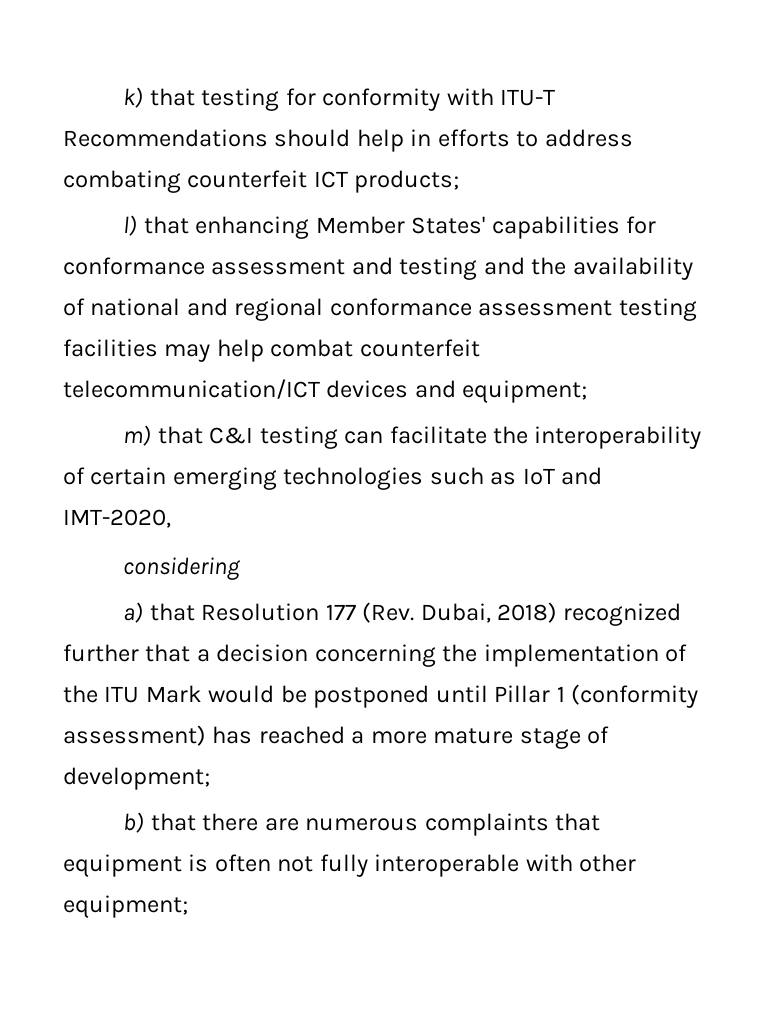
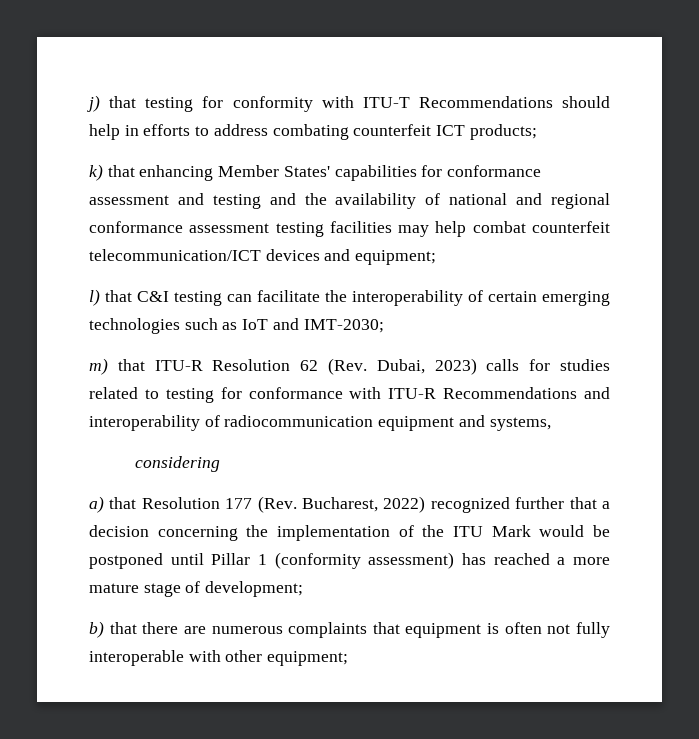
- k) that testing for conformity with ITU-T Recommendations should help in efforts to address combating counterfeit ICT products;
+ j) that testing for conformity with ITU-T Recommendations should help in efforts to address combating counterfeit ICT products;
- l) that enhancing Member States' capabilities for conformance assessment and testing and the availability of national and regional conformance assessment testing facilities may help combat counterfeit telecommunication/ICT devices and equipment;
+ k) that enhancing Member States' capabilities for conformance assessment and testing and the availability of national and regional conformance assessment testing facilities may help combat counterfeit telecommunication/ICT devices and equipment;
- m) that C&I testing can facilitate the interoperability of certain emerging technologies such as IoT and IMT-2020,
+ l) that C&I testing can facilitate the interoperability of certain emerging technologies such as IoT and IMT-2030;
+ m) that ITU-R Resolution 62 (Rev. Dubai, 2023) calls for studies related to testing for conformance with ITU-R Recommendations and interoperability of radiocommunication equipment and systems,
- a) that Resolution 177 (Rev. Dubai, 2018) recognized further that a decision concerning the implementation of the ITU Mark would be postponed until Pillar 1 (conformity assessment) has reached a more mature stage of development;
+ a) that Resolution 177 (Rev. Bucharest, 2022) recognized further that a decision concerning the implementation of the ITU Mark would be postponed until Pillar 1 (conformity assessment) has reached a more mature stage of development;

